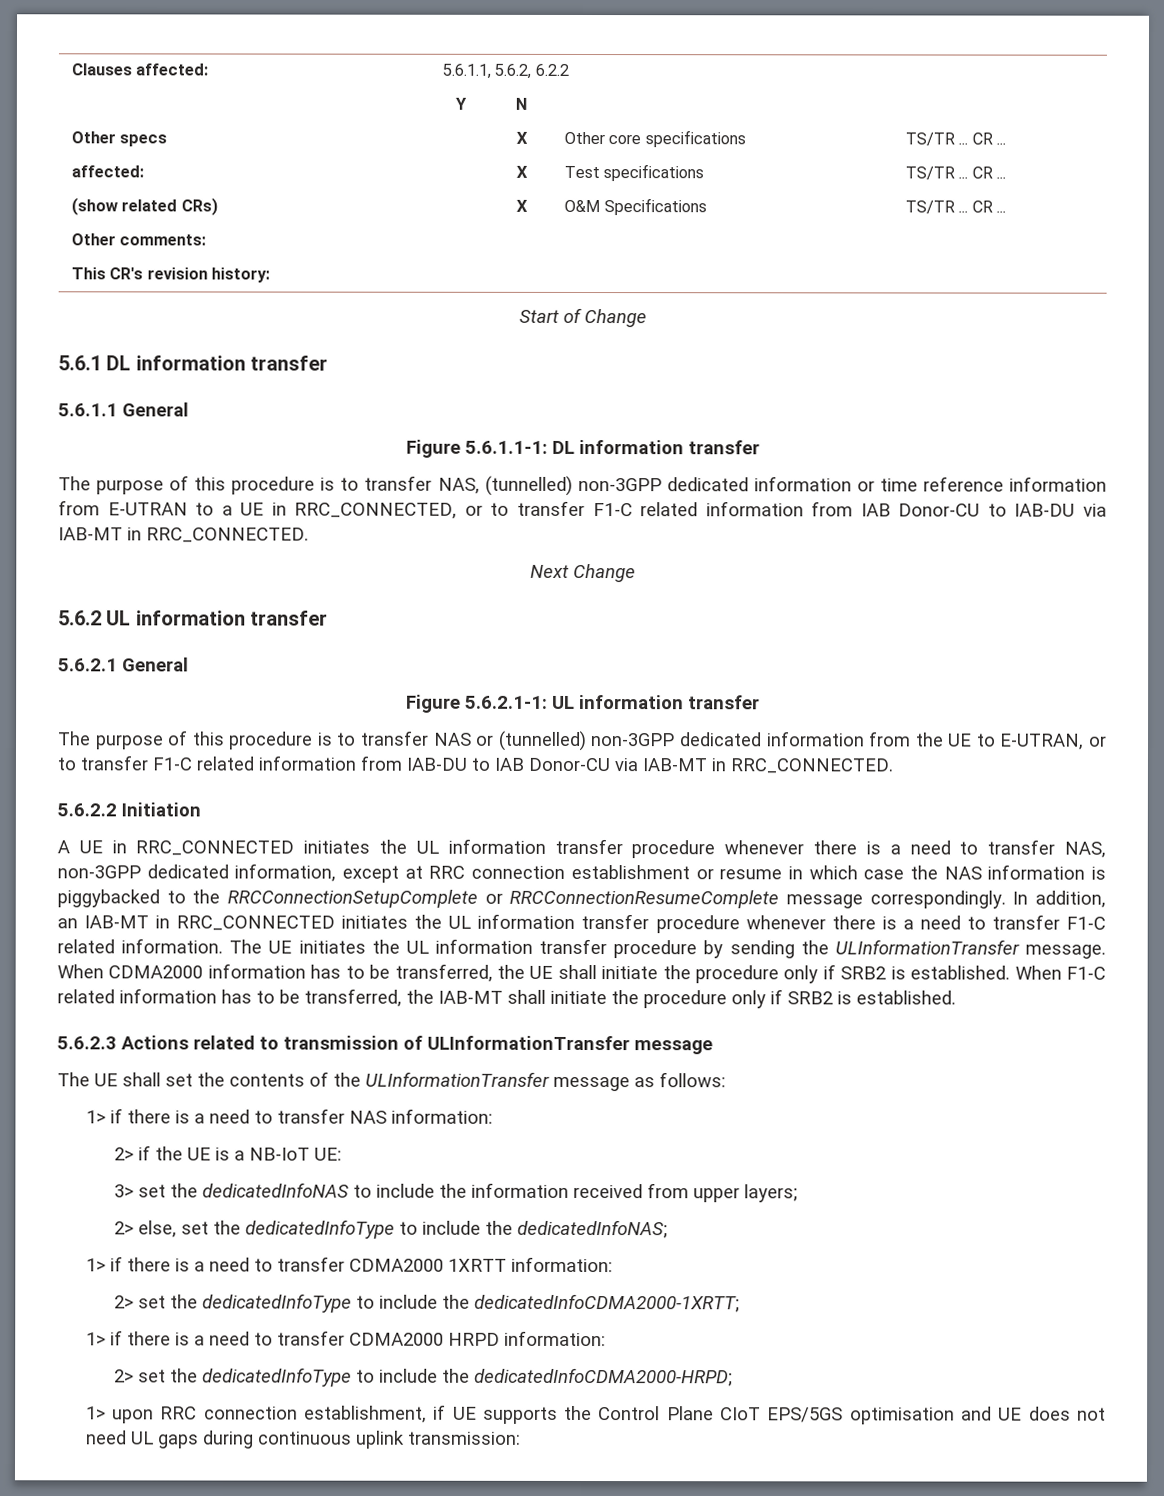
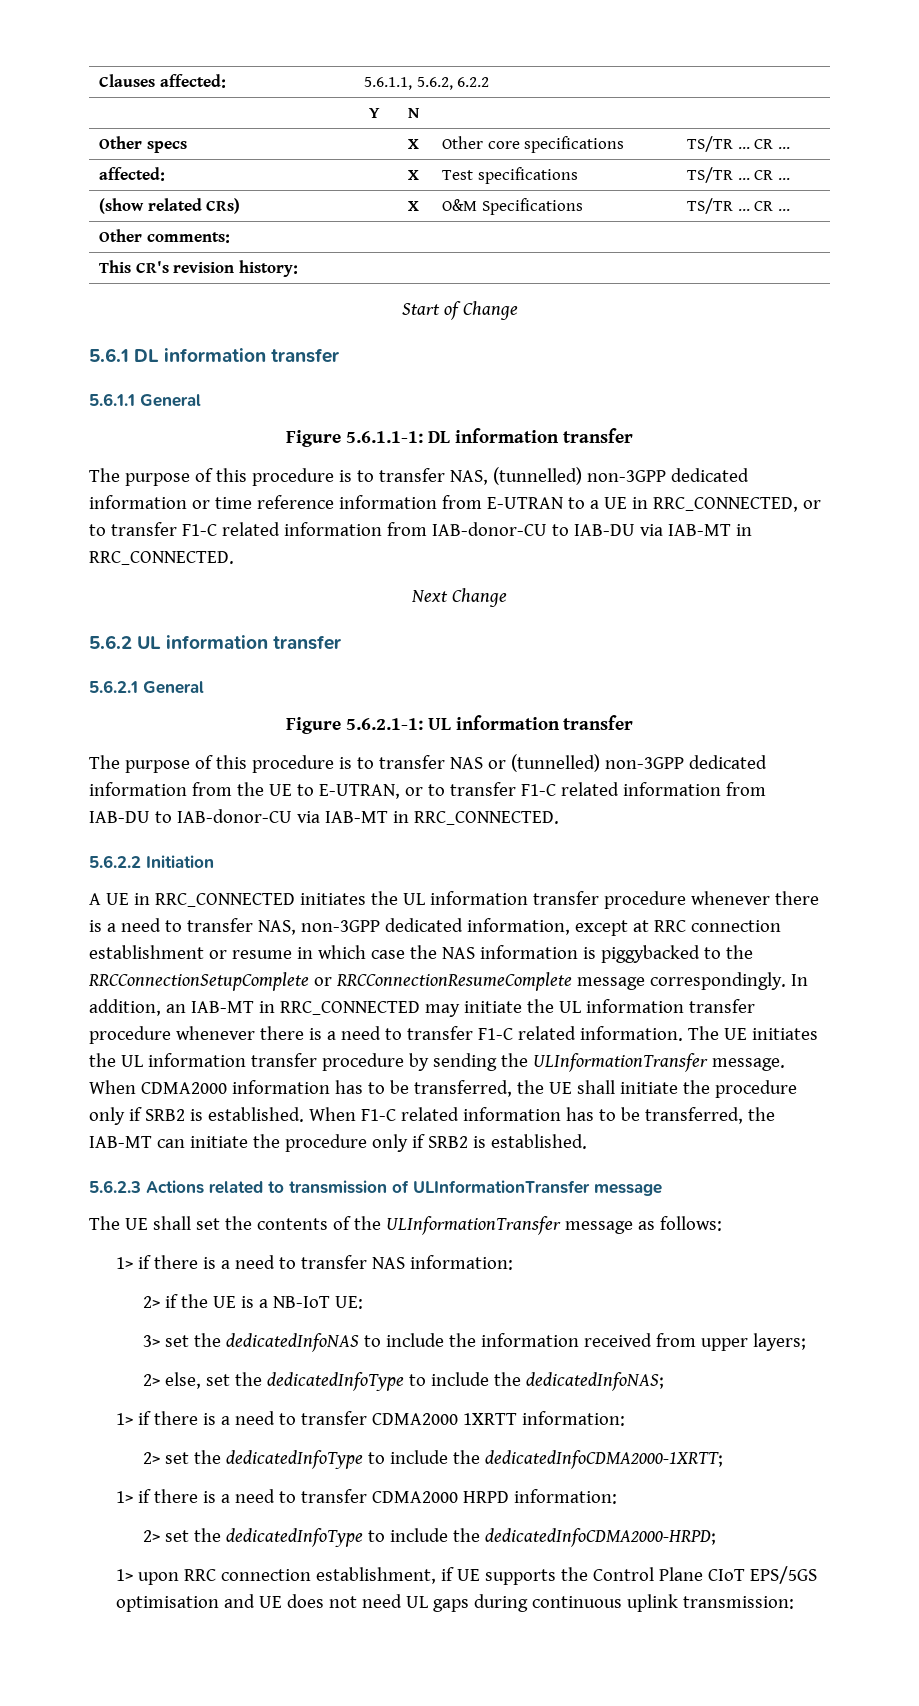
- The purpose of this procedure is to transfer NAS, (tunnelled) non-3GPP dedicated information or time reference information from E-UTRAN to a UE in RRC_CONNECTED, or to transfer F1-C related information from IAB Donor-CU to IAB-DU via IAB-MT in RRC_CONNECTED.
+ The purpose of this procedure is to transfer NAS, (tunnelled) non-3GPP dedicated information or time reference information from E-UTRAN to a UE in RRC_CONNECTED, or to transfer F1-C related information from IAB-donor-CU to IAB-DU via IAB-MT in RRC_CONNECTED.
- The purpose of this procedure is to transfer NAS or (tunnelled) non-3GPP dedicated information from the UE to E-UTRAN, or to transfer F1-C related information from IAB-DU to IAB Donor-CU via IAB-MT in RRC_CONNECTED.
+ The purpose of this procedure is to transfer NAS or (tunnelled) non-3GPP dedicated information from the UE to E-UTRAN, or to transfer F1-C related information from IAB-DU to IAB-donor-CU via IAB-MT in RRC_CONNECTED.
- In addition, an IAB-MT in RRC_CONNECTED initiates the UL information transfer procedure whenever there is a need to transfer F1-C related information.
+ In addition, an IAB-MT in RRC_CONNECTED may initiate the UL information transfer procedure whenever there is a need to transfer F1-C related information.
- When F1-C related information has to be transferred, the IAB-MT shall initiate the procedure only if SRB2 is established.
+ When F1-C related information has to be transferred, the IAB-MT can initiate the procedure only if SRB2 is established.

